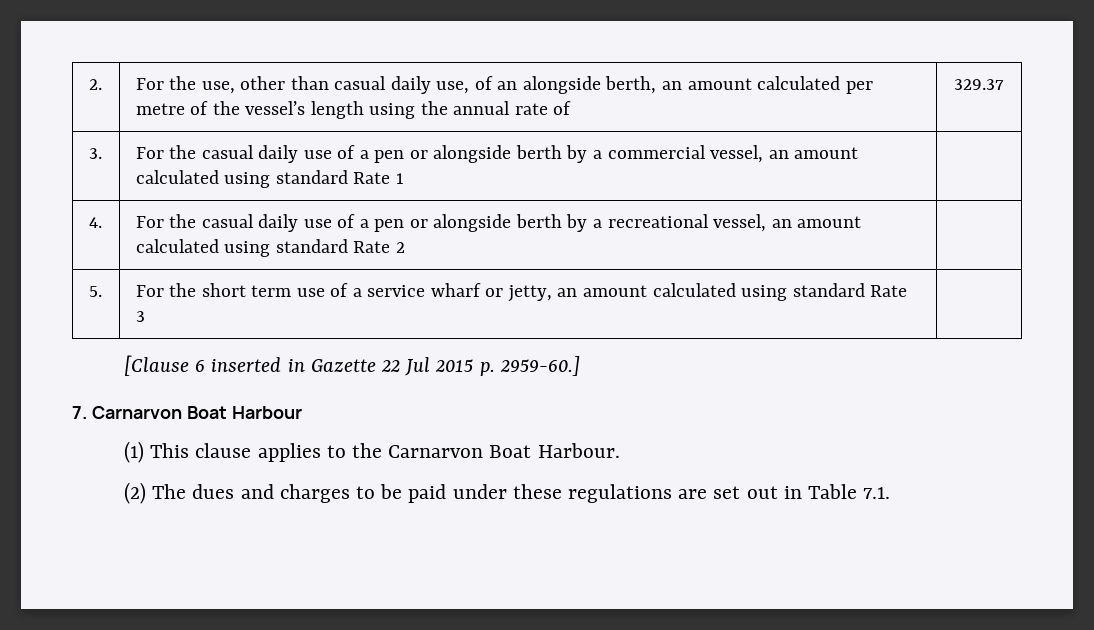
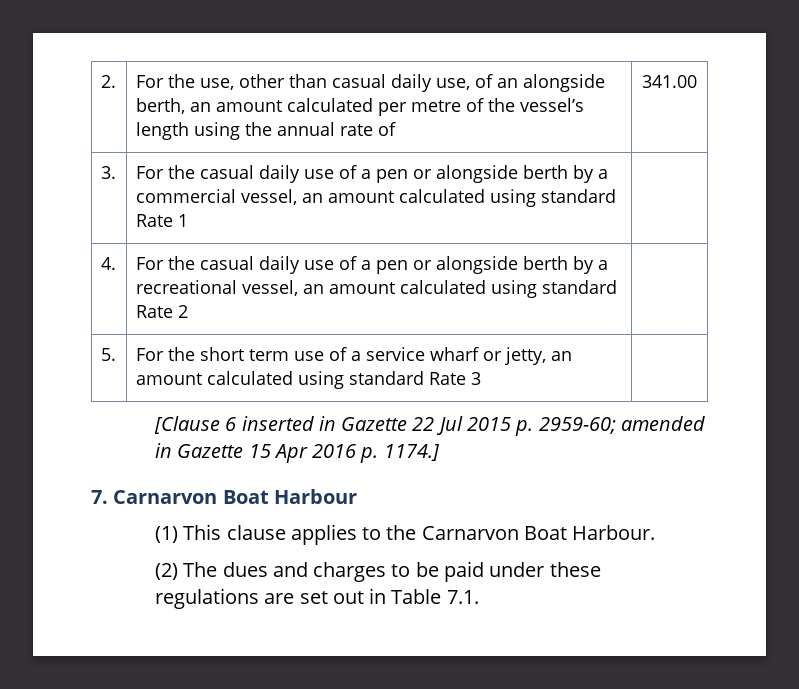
- 2. | For the use, other than casual daily use, of an alongside berth, an amount calculated per metre of the vessel’s length using the annual rate of | 329.37
+ 2. | For the use, other than casual daily use, of an alongside berth, an amount calculated per metre of the vessel’s length using the annual rate of | 341.00
- [Clause 6 inserted in Gazette 22 Jul 2015 p. 2959-60.]
+ [Clause 6 inserted in Gazette 22 Jul 2015 p. 2959-60; amended in Gazette 15 Apr 2016 p. 1174.]

